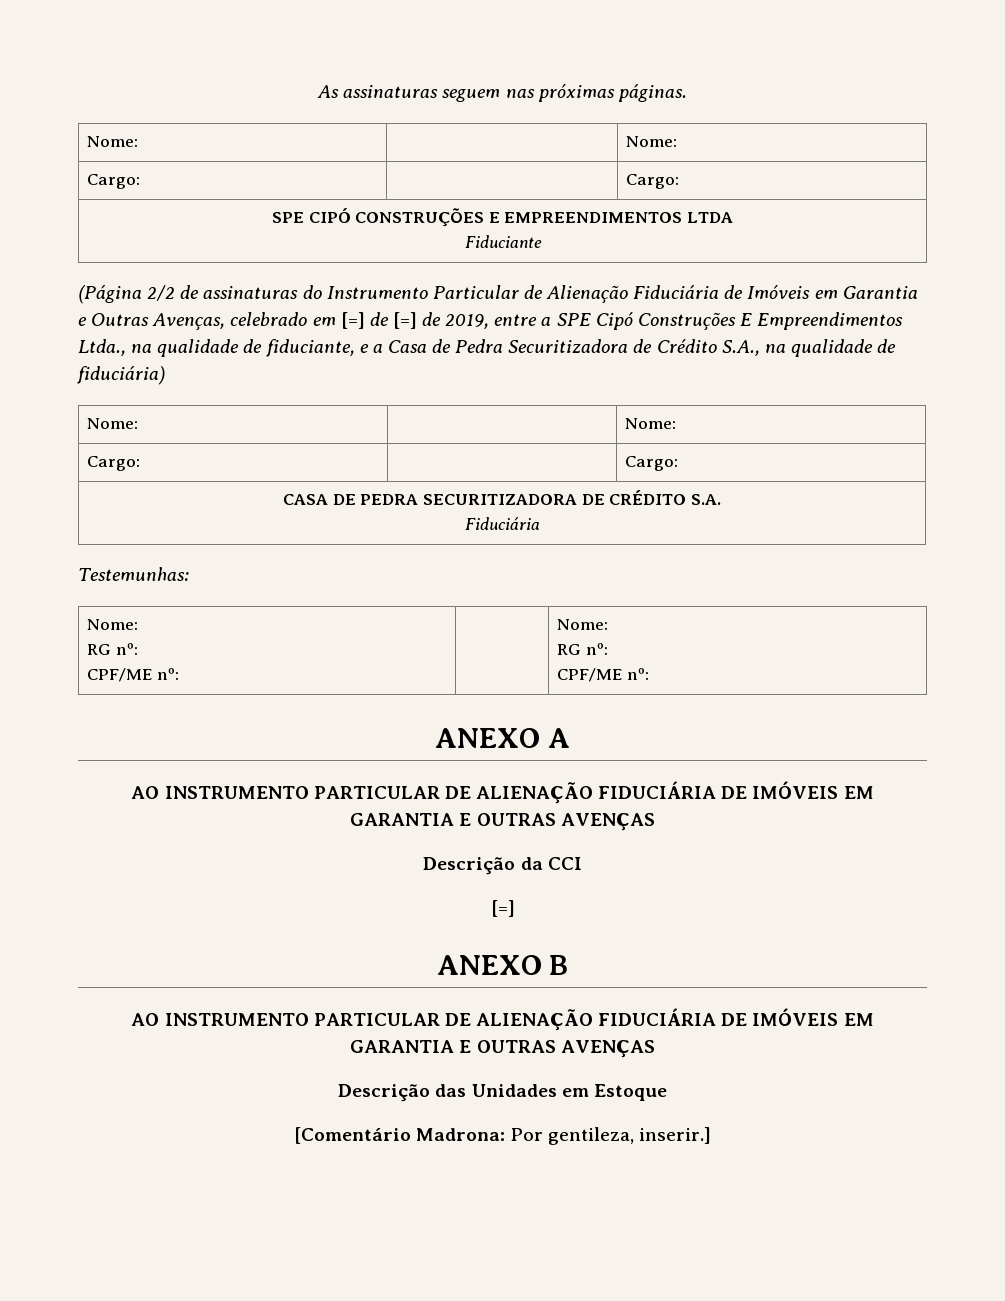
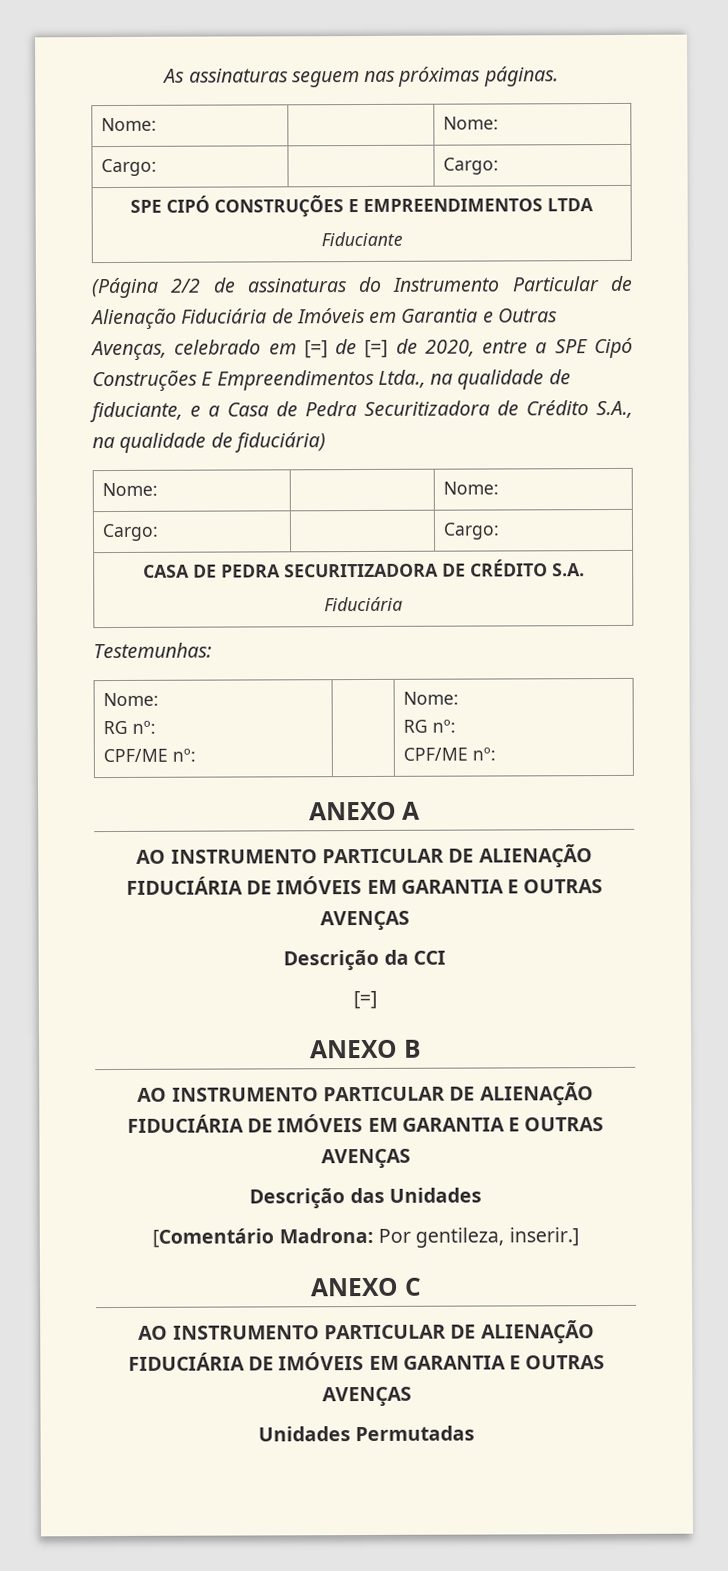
- (Página 2/2 de assinaturas do Instrumento Particular de Alienação Fiduciária de Imóveis em Garantia e Outras Avenças, celebrado em [=] de [=] de 2019, entre a SPE Cipó Construções E Empreendimentos Ltda., na qualidade de fiduciante, e a Casa de Pedra Securitizadora de Crédito S.A., na qualidade de fiduciária)
+ (Página 2/2 de assinaturas do Instrumento Particular de Alienação Fiduciária de Imóveis em Garantia e Outras Avenças, celebrado em [=] de [=] de 2020, entre a SPE Cipó Construções E Empreendimentos Ltda., na qualidade de fiduciante, e a Casa de Pedra Securitizadora de Crédito S.A., na qualidade de fiduciária)
- Descrição das Unidades em Estoque
+ Descrição das Unidades
+ ANEXO C
+ AO INSTRUMENTO PARTICULAR DE ALIENAÇÃO FIDUCIÁRIA DE IMÓVEIS EM GARANTIA E OUTRAS AVENÇAS
+ Unidades Permutadas

